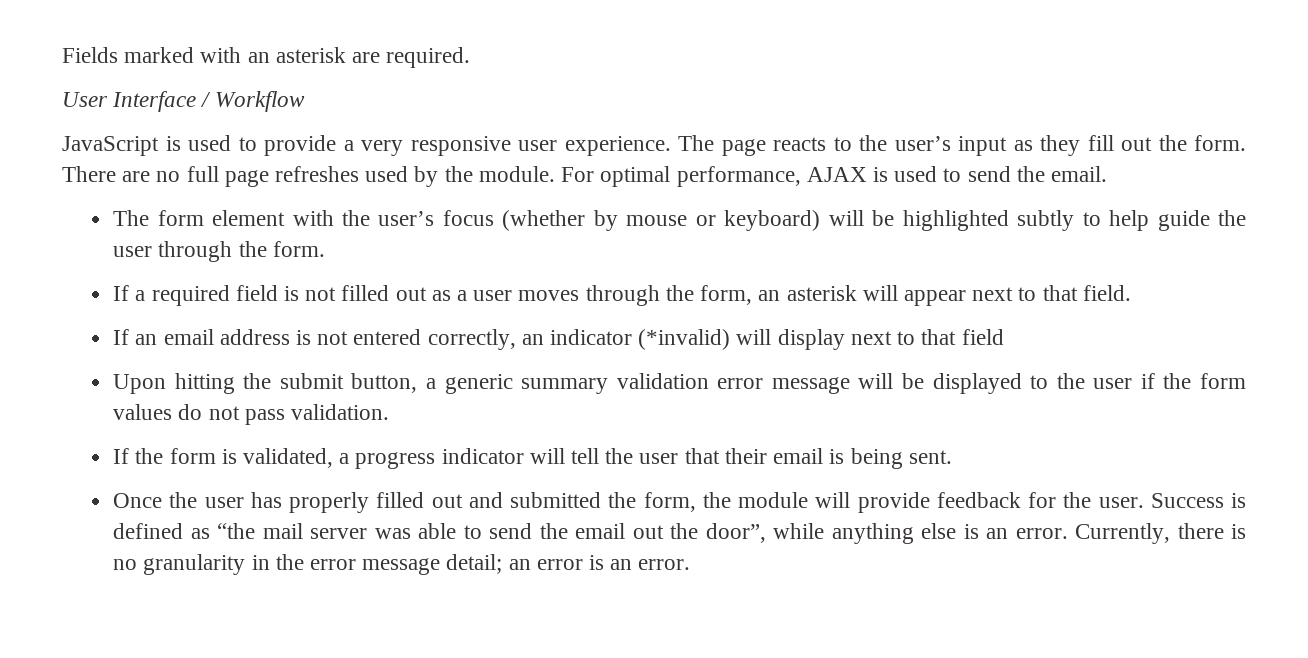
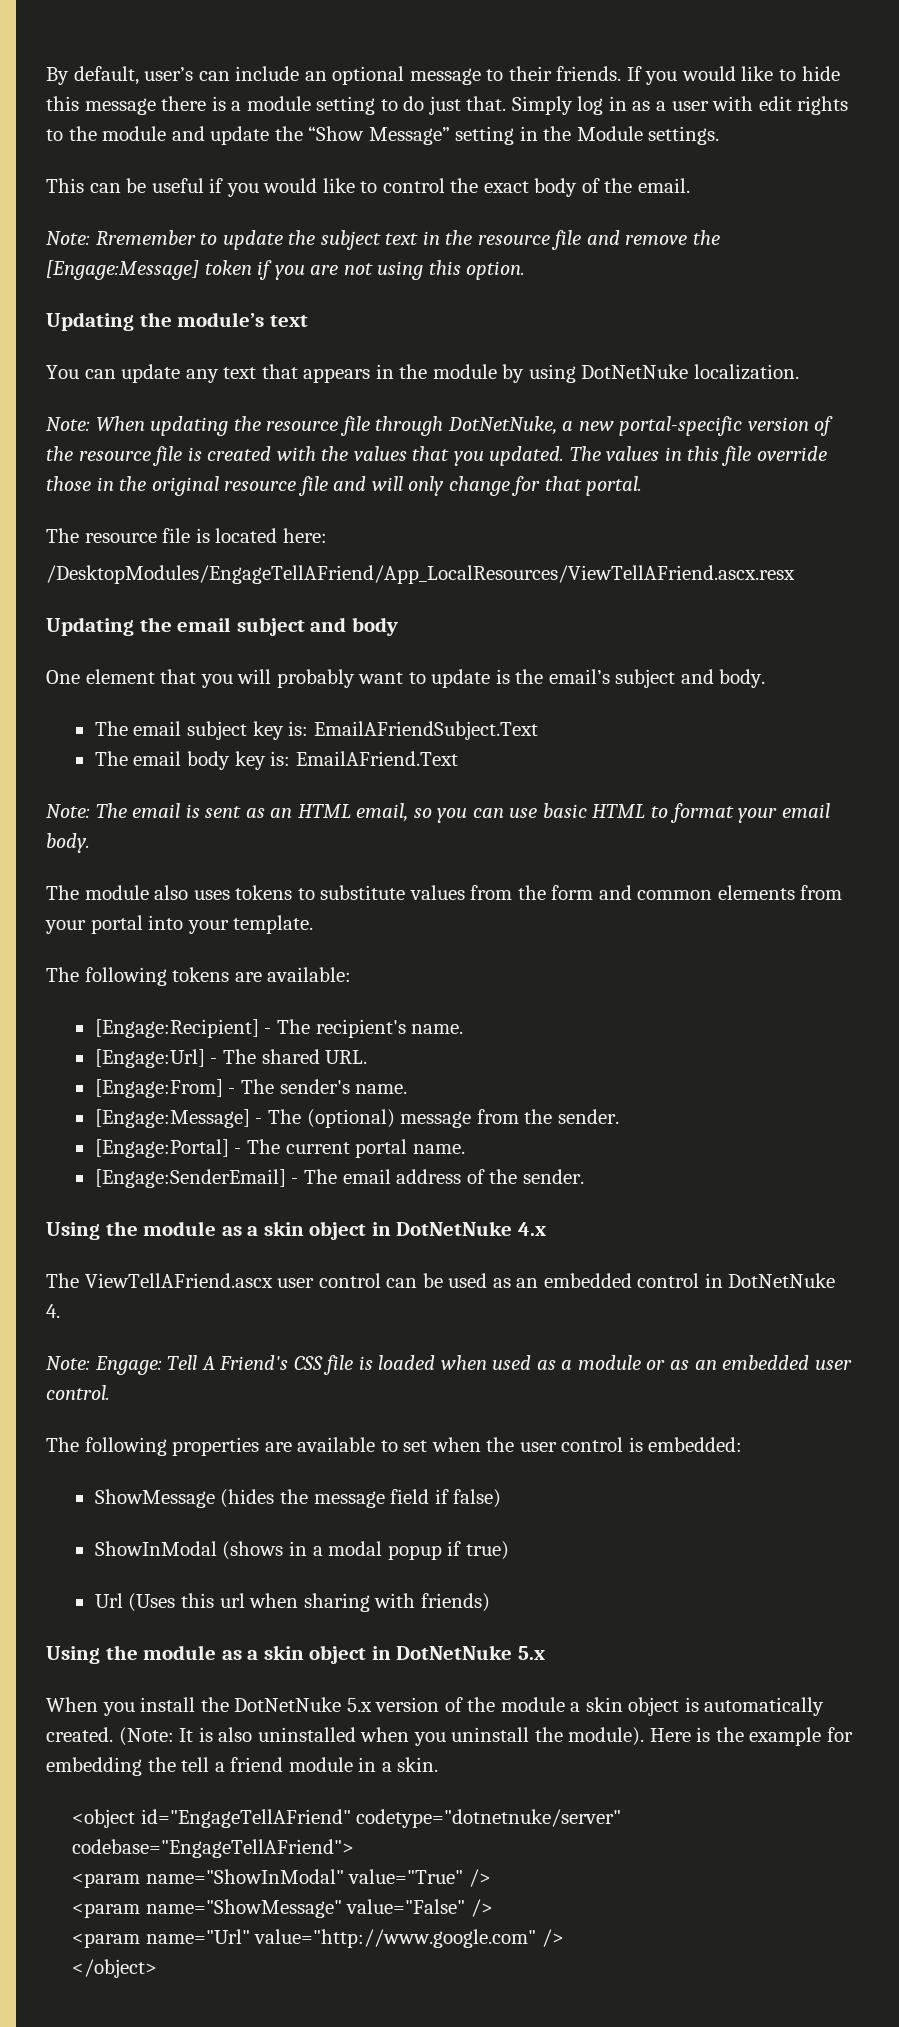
- Fields marked with an asterisk are required.
- User Interface / Workflow
- JavaScript is used to provide a very responsive user experience. The page reacts to the user’s input as they fill out the form. There are no full page refreshes used by the module. For optimal performance, AJAX is used to send the email.
- The form element with the user’s focus (whether by mouse or keyboard) will be highlighted subtly to help guide the user through the form.
- If a required field is not filled out as a user moves through the form, an asterisk will appear next to that field.
- If an email address is not entered correctly, an indicator (*invalid) will display next to that field
- Upon hitting the submit button, a generic summary validation error message will be displayed to the user if the form values do not pass validation.
- If the form is validated, a progress indicator will tell the user that their email is being sent.
- Once the user has properly filled out and submitted the form, the module will provide feedback for the user. Success is defined as “the mail server was able to send the email out the door”, while anything else is an error. Currently, there is no granularity in the error message detail; an error is an error.
+ By default, user’s can include an optional message to their friends. If you would like to hide this message there is a module setting to do just that. Simply log in as a user with edit rights to the module and update the “Show Message” setting in the Module settings.
+ This can be useful if you would like to control the exact body of the email.
+ Note: Rremember to update the subject text in the resource file and remove the [Engage:Message] token if you are not using this option.
+ Updating the module’s text
+ You can update any text that appears in the module by using DotNetNuke localization.
+ Note: When updating the resource file through DotNetNuke, a new portal-specific version of the resource file is created with the values that you updated. The values in this file override those in the original resource file and will only change for that portal.
+ The resource file is located here:
+ /DesktopModules/EngageTellAFriend/App_LocalResources/ViewTellAFriend.ascx.resx
+ Updating the email subject and body
+ One element that you will probably want to update is the email’s subject and body.
+ The email subject key is: EmailAFriendSubject.Text
+ The email body key is: EmailAFriend.Text
+ Note: The email is sent as an HTML email, so you can use basic HTML to format your email body.
+ The module also uses tokens to substitute values from the form and common elements from your portal into your template.
+ The following tokens are available:
+ [Engage:Recipient] - The recipient's name.
+ [Engage:Url] - The shared URL.
+ [Engage:From] - The sender's name.
+ [Engage:Message] - The (optional) message from the sender.
+ [Engage:Portal] - The current portal name.
+ [Engage:SenderEmail] - The email address of the sender.
+ Using the module as a skin object in DotNetNuke 4.x
+ The ViewTellAFriend.ascx user control can be used as an embedded control in DotNetNuke 4.
+ Note: Engage: Tell A Friend's CSS file is loaded when used as a module or as an embedded user control.
+ The following properties are available to set when the user control is embedded:
+ ShowMessage (hides the message field if false)
+ ShowInModal (shows in a modal popup if true)
+ Url (Uses this url when sharing with friends)
+ Using the module as a skin object in DotNetNuke 5.x
+ When you install the DotNetNuke 5.x version of the module a skin object is automatically created. (Note: It is also uninstalled when you uninstall the module). Here is the example for embedding the tell a friend module in a skin.
+ <object id="EngageTellAFriend" codetype="dotnetnuke/server" codebase="EngageTellAFriend">
+ <param name="ShowInModal" value="True" />
+ <param name="ShowMessage" value="False" />
+ <param name="Url" value="http://www.google.com" />
+ </object>

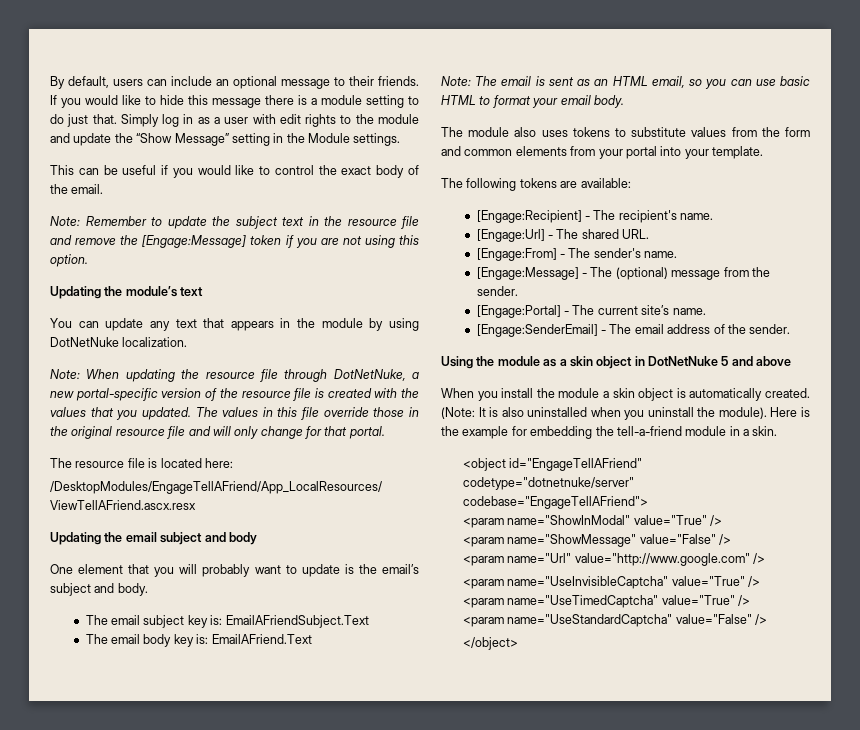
- By default, user’s can include an optional message to their friends.
+ By default, users can include an optional message to their friends.
- Note: Rremember to update the subject text in the resource file and remove the [Engage:Message] token if you are not using this option.
+ Note: Remember to update the subject text in the resource file and remove the [Engage:Message] token if you are not using this option.
- [Engage:Portal] - The current portal name.
+ [Engage:Portal] - The current site’s name.
- Using the module as a skin object in DotNetNuke 4.x
- The ViewTellAFriend.ascx user control can be used as an embedded control in DotNetNuke 4.
- Note: Engage: Tell A Friend's CSS file is loaded when used as a module or as an embedded user control.
- The following properties are available to set when the user control is embedded:
- ShowMessage (hides the message field if false)
- ShowInModal (shows in a modal popup if true)
- Url (Uses this url when sharing with friends)
- Using the module as a skin object in DotNetNuke 5.x
+ Using the module as a skin object in DotNetNuke 5 and above
- When you install the DotNetNuke 5.x version of the module a skin object is automatically created.
+ When you install the module a skin object is automatically created.
- Here is the example for embedding the tell a friend module in a skin.
+ Here is the example for embedding the tell-a-friend module in a skin.
+ <param name="UseInvisibleCaptcha" value="True" />
+ <param name="UseTimedCaptcha" value="True" />
+ <param name="UseStandardCaptcha" value="False" />

